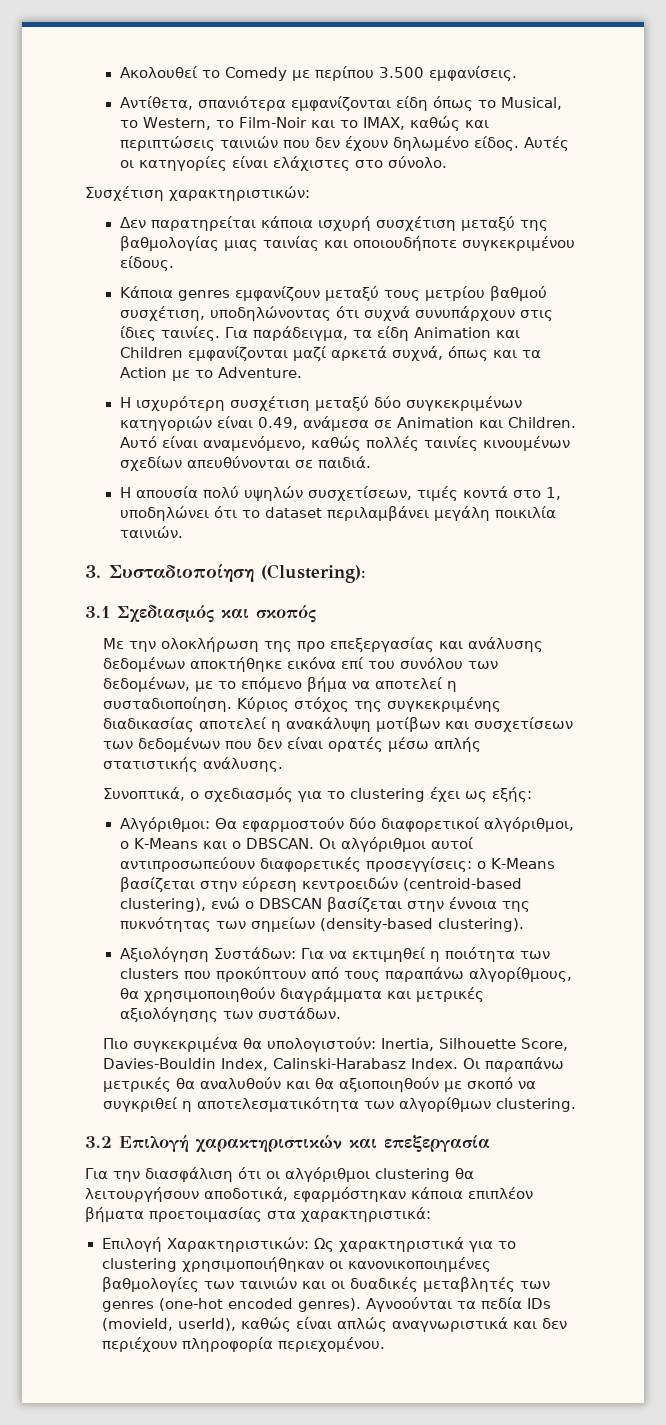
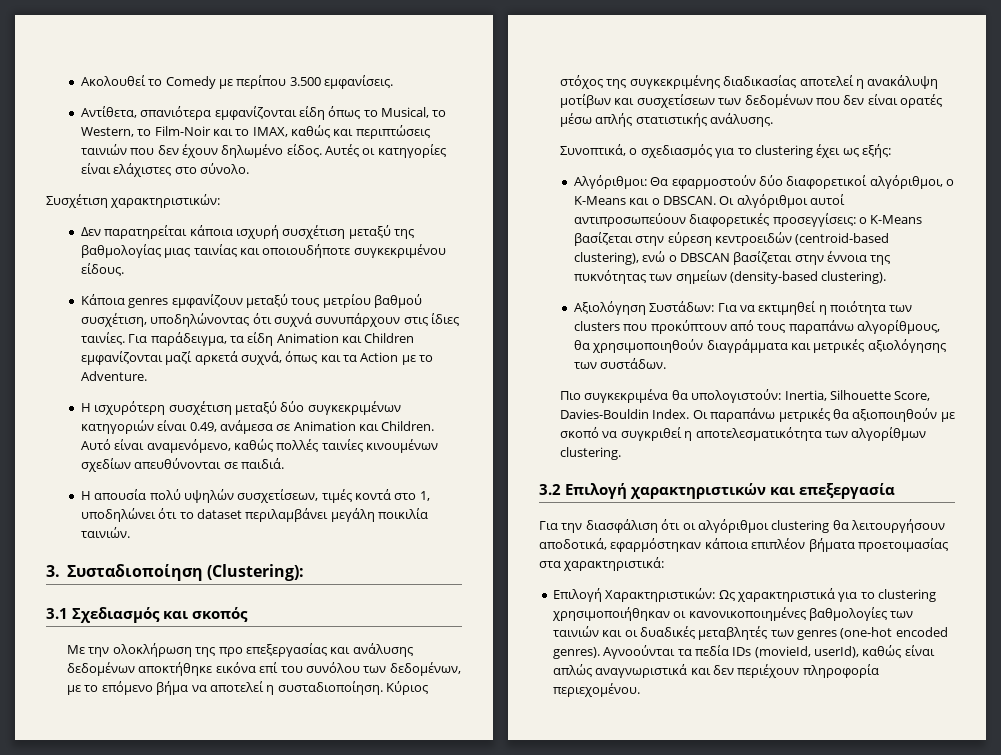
- Πιο συγκεκριμένα θα υπολογιστούν: Inertia, Silhouette Score, Davies-Bouldin Index, Calinski-Harabasz Index.
+ Πιο συγκεκριμένα θα υπολογιστούν: Inertia, Silhouette Score, Davies-Bouldin Index.
- Οι παραπάνω μετρικές θα αναλυθούν και θα αξιοποιηθούν με σκοπό να συγκριθεί η αποτελεσματικότητα των αλγορίθμων clustering.
+ Οι παραπάνω μετρικές θα αξιοποιηθούν με σκοπό να συγκριθεί η αποτελεσματικότητα των αλγορίθμων clustering.

